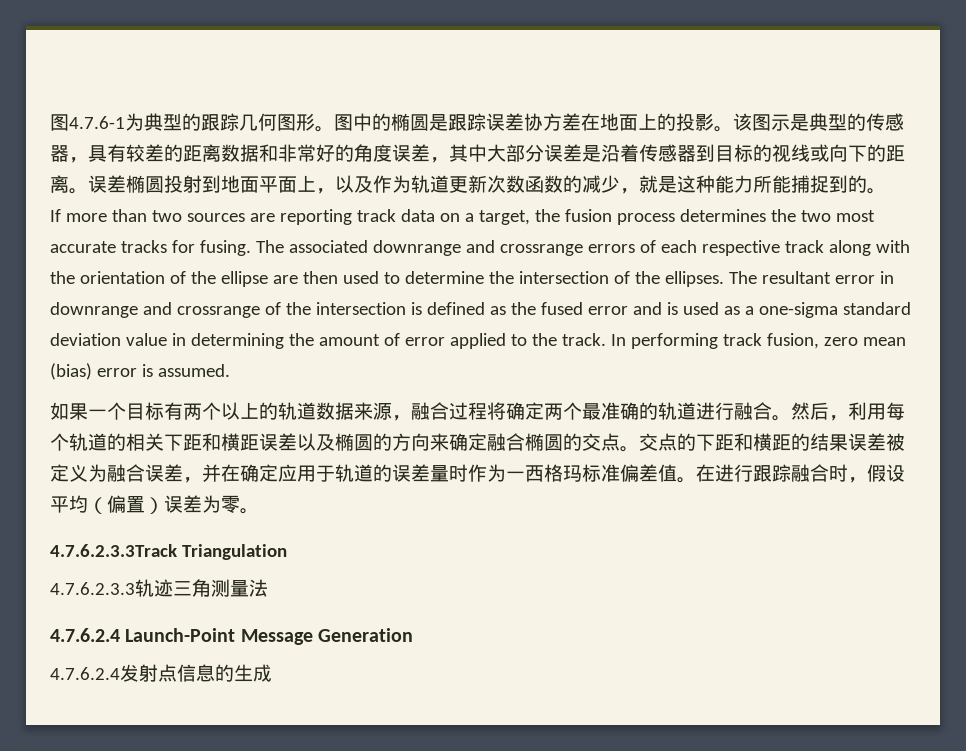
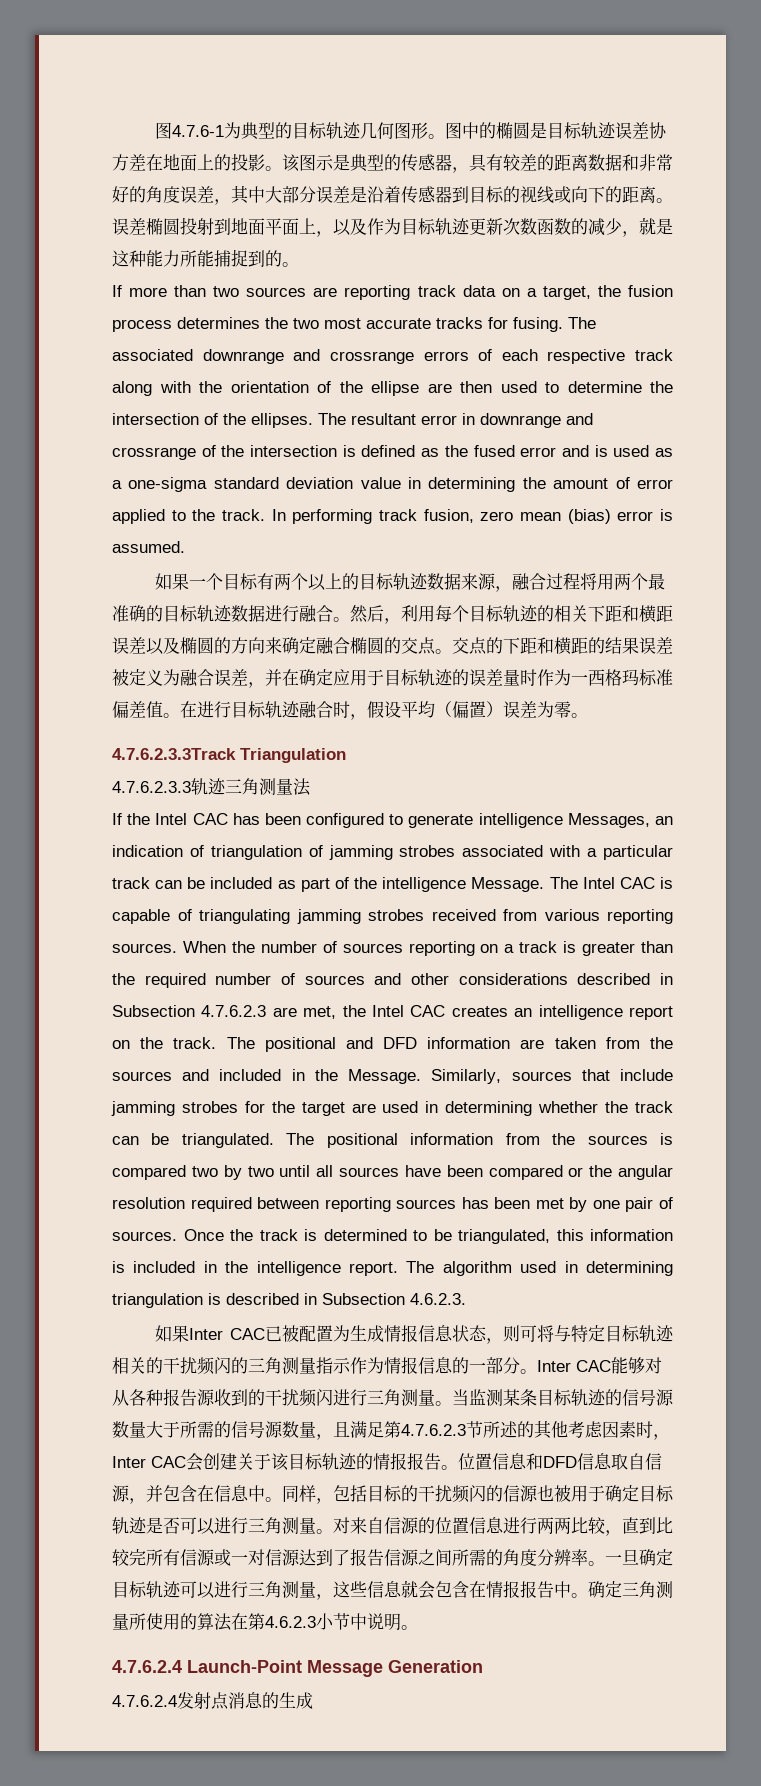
- 图4.7.6-1为典型的跟踪几何图形。
+ 图4.7.6-1为典型的目标轨迹几何图形。
- 图中的椭圆是跟踪误差协方差在地面上的投影。
+ 图中的椭圆是目标轨迹误差协方差在地面上的投影。
- 误差椭圆投射到地面平面上，以及作为轨道更新次数函数的减少，就是这种能力所能捕捉到的。
+ 误差椭圆投射到地面平面上，以及作为目标轨迹更新次数函数的减少，就是这种能力所能捕捉到的。
- 如果一个目标有两个以上的轨道数据来源，融合过程将确定两个最准确的轨道进行融合。
+ 如果一个目标有两个以上的目标轨迹数据来源，融合过程将用两个最准确的目标轨迹数据进行融合。
- 然后，利用每个轨道的相关下距和横距误差以及椭圆的方向来确定融合椭圆的交点。
+ 然后，利用每个目标轨迹的相关下距和横距误差以及椭圆的方向来确定融合椭圆的交点。
- 交点的下距和横距的结果误差被定义为融合误差，并在确定应用于轨道的误差量时作为一西格玛标准偏差值。
+ 交点的下距和横距的结果误差被定义为融合误差，并在确定应用于目标轨迹的误差量时作为一西格玛标准偏差值。
- 在进行跟踪融合时，假设平均（偏置）误差为零。
+ 在进行目标轨迹融合时，假设平均（偏置）误差为零。
+ If the Intel CAC has been configured to generate intelligence Messages, an indication of triangulation of jamming strobes associated with a particular track can be included as part of the intelligence Message. The Intel CAC is capable of triangulating jamming strobes received from various reporting sources. When the number of sources reporting on a track is greater than the required number of sources and other considerations described in Subsection 4.7.6.2.3 are met, the Intel CAC creates an intelligence report on the track. The positional and DFD information are taken from the sources and included in the Message. Similarly, sources that include jamming strobes for the target are used in determining whether the track can be triangulated. The positional information from the sources is compared two by two until all sources have been compared or the angular resolution required between reporting sources has been met by one pair of sources. Once the track is determined to be triangulated, this information is included in the intelligence report. The algorithm used in determining triangulation is described in Subsection 4.6.2.3.
+ 如果Inter CAC已被配置为生成情报信息状态，则可将与特定目标轨迹相关的干扰频闪的三角测量指示作为情报信息的一部分。Inter CAC能够对从各种报告源收到的干扰频闪进行三角测量。当监测某条目标轨迹的信号源数量大于所需的信号源数量，且满足第4.7.6.2.3节所述的其他考虑因素时，Inter CAC会创建关于该目标轨迹的情报报告。位置信息和DFD信息取自信源，并包含在信息中。同样，包括目标的干扰频闪的信源也被用于确定目标轨迹是否可以进行三角测量。对来自信源的位置信息进行两两比较，直到比较完所有信源或一对信源达到了报告信源之间所需的角度分辨率。一旦确定目标轨迹可以进行三角测量，这些信息就会包含在情报报告中。确定三角测量所使用的算法在第4.6.2.3小节中说明。
- 4.7.6.2.4发射点信息的生成
+ 4.7.6.2.4发射点消息的生成

